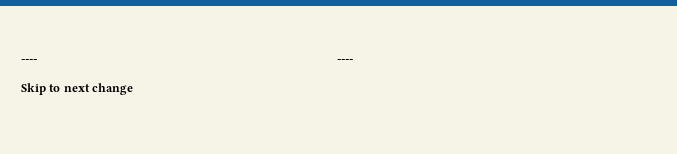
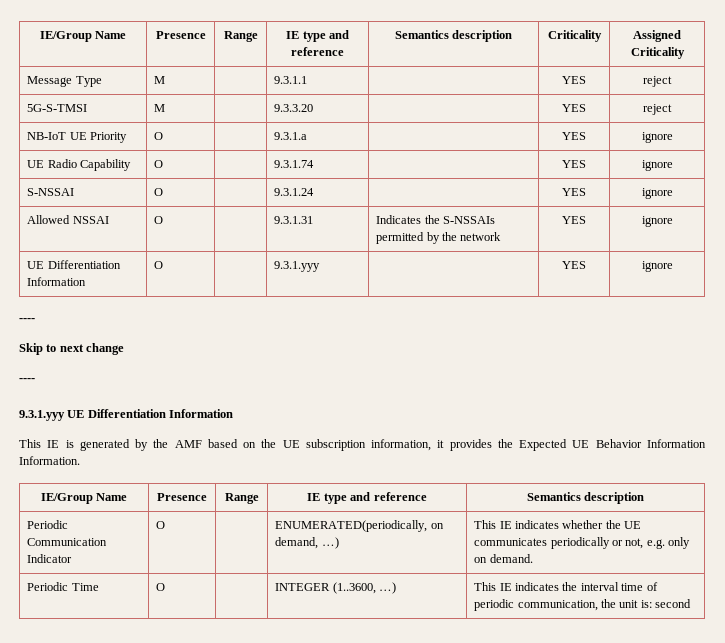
+ IE/Group Name | Presence | Range | IE type and reference | Semantics description | Criticality | Assigned Criticality
+ Message Type | M | | 9.3.1.1 | | YES | reject
+ 5G-S-TMSI | M | | 9.3.3.20 | | YES | reject
+ NB-IoT UE Priority | O | | 9.3.1.a | | YES | ignore
+ UE Radio Capability | O | | 9.3.1.74 | | YES | ignore
+ S-NSSAI | O | | 9.3.1.24 | | YES | ignore
+ Allowed NSSAI | O | | 9.3.1.31 | Indicates the S-NSSAIs permitted by the network | YES | ignore
+ UE Differentiation Information | O | | 9.3.1.yyy | | YES | ignore
+ 9.3.1.yyy UE Differentiation Information
+ This IE is generated by the AMF based on the UE subscription information, it provides the Expected UE Behavior Information Information.
+ IE/Group Name | Presence | Range | IE type and reference | Semantics description
+ Periodic Communication Indicator | O | | ENUMERATED(periodically, on demand, …) | This IE indicates whether the UE communicates periodically or not, e.g. only on demand.
+ Periodic Time | O | | INTEGER (1..3600, …) | This IE indicates the interval time of periodic communication, the unit is: second

